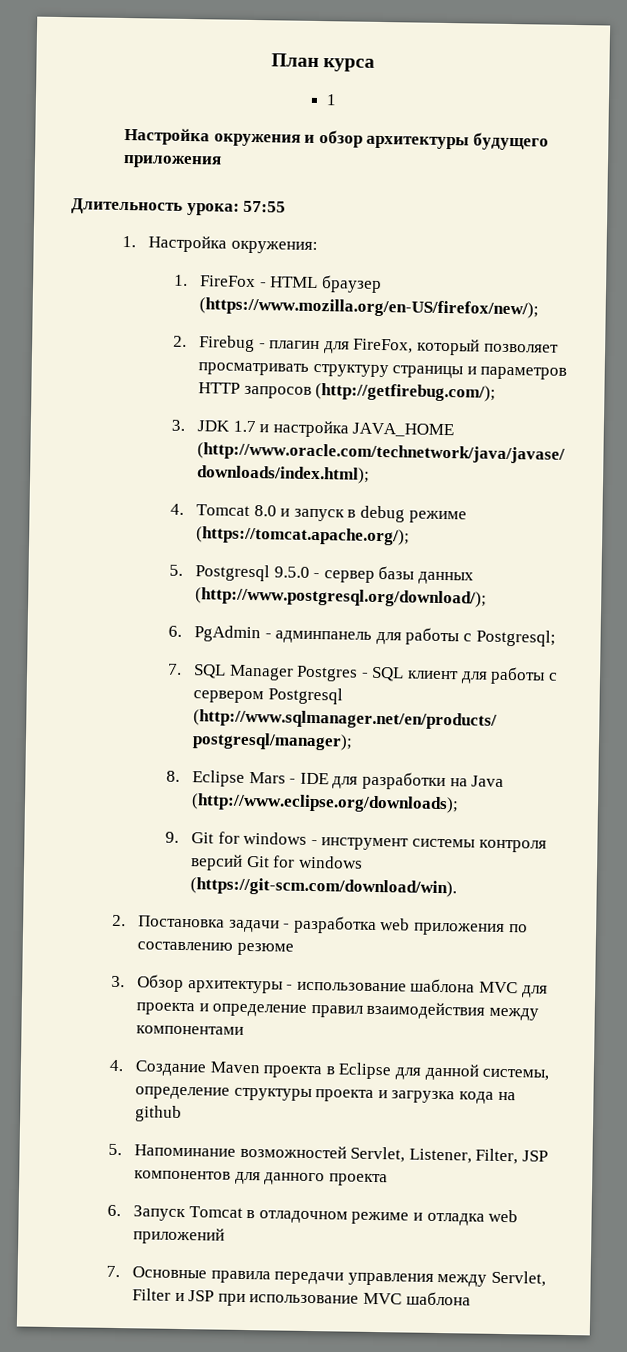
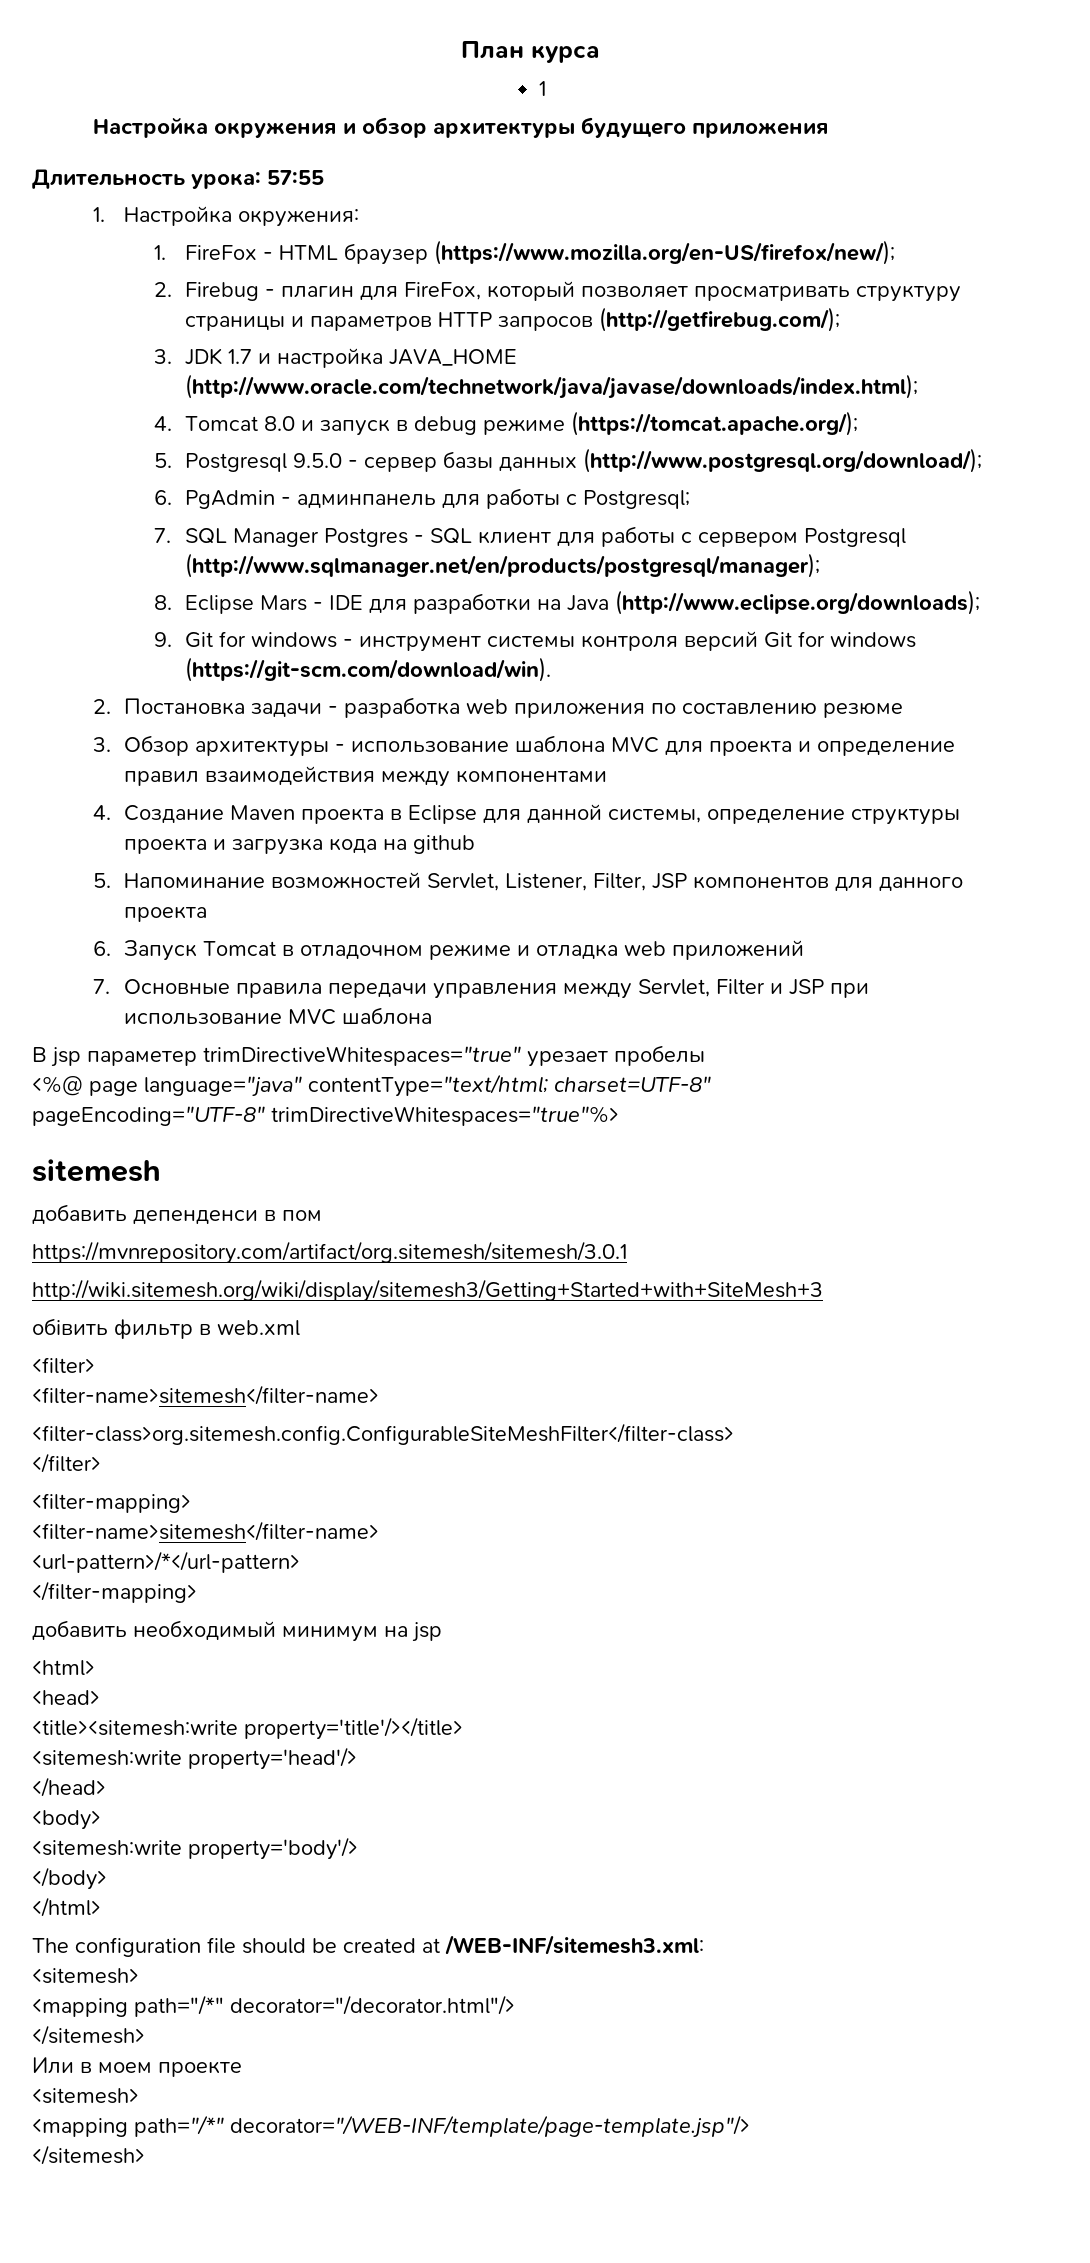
+ В jsp параметер trimDirectiveWhitespaces="true" урезает пробелы
+ <%@ page language="java" contentType="text/html; charset=UTF-8"
+ pageEncoding="UTF-8" trimDirectiveWhitespaces="true"%>
+ sitemesh
+ добавить депенденси в пом
+ https://mvnrepository.com/artifact/org.sitemesh/sitemesh/3.0.1
+ http://wiki.sitemesh.org/wiki/display/sitemesh3/Getting+Started+with+SiteMesh+3
+ обівить фильтр в web.xml
+ <filter>
+ <filter-name>sitemesh</filter-name>
+ <filter-class>org.sitemesh.config.ConfigurableSiteMeshFilter</filter-class>
+ </filter>
+ <filter-mapping>
+ <filter-name>sitemesh</filter-name>
+ <url-pattern>/*</url-pattern>
+ </filter-mapping>
+ добавить необходимый минимум на jsp
+ <html>
+ <head>
+ <title><sitemesh:write property='title'/></title>
+ <sitemesh:write property='head'/>
+ </head>
+ <body>
+ <sitemesh:write property='body'/>
+ </body>
+ </html>
+ The configuration file should be created at /WEB-INF/sitemesh3.xml:
+ <sitemesh>
+ <mapping path="/*" decorator="/decorator.html"/>
+ </sitemesh>
+ Или в моем проекте
+ <sitemesh>
+ <mapping path="/*" decorator="/WEB-INF/template/page-template.jsp"/>
+ </sitemesh>

